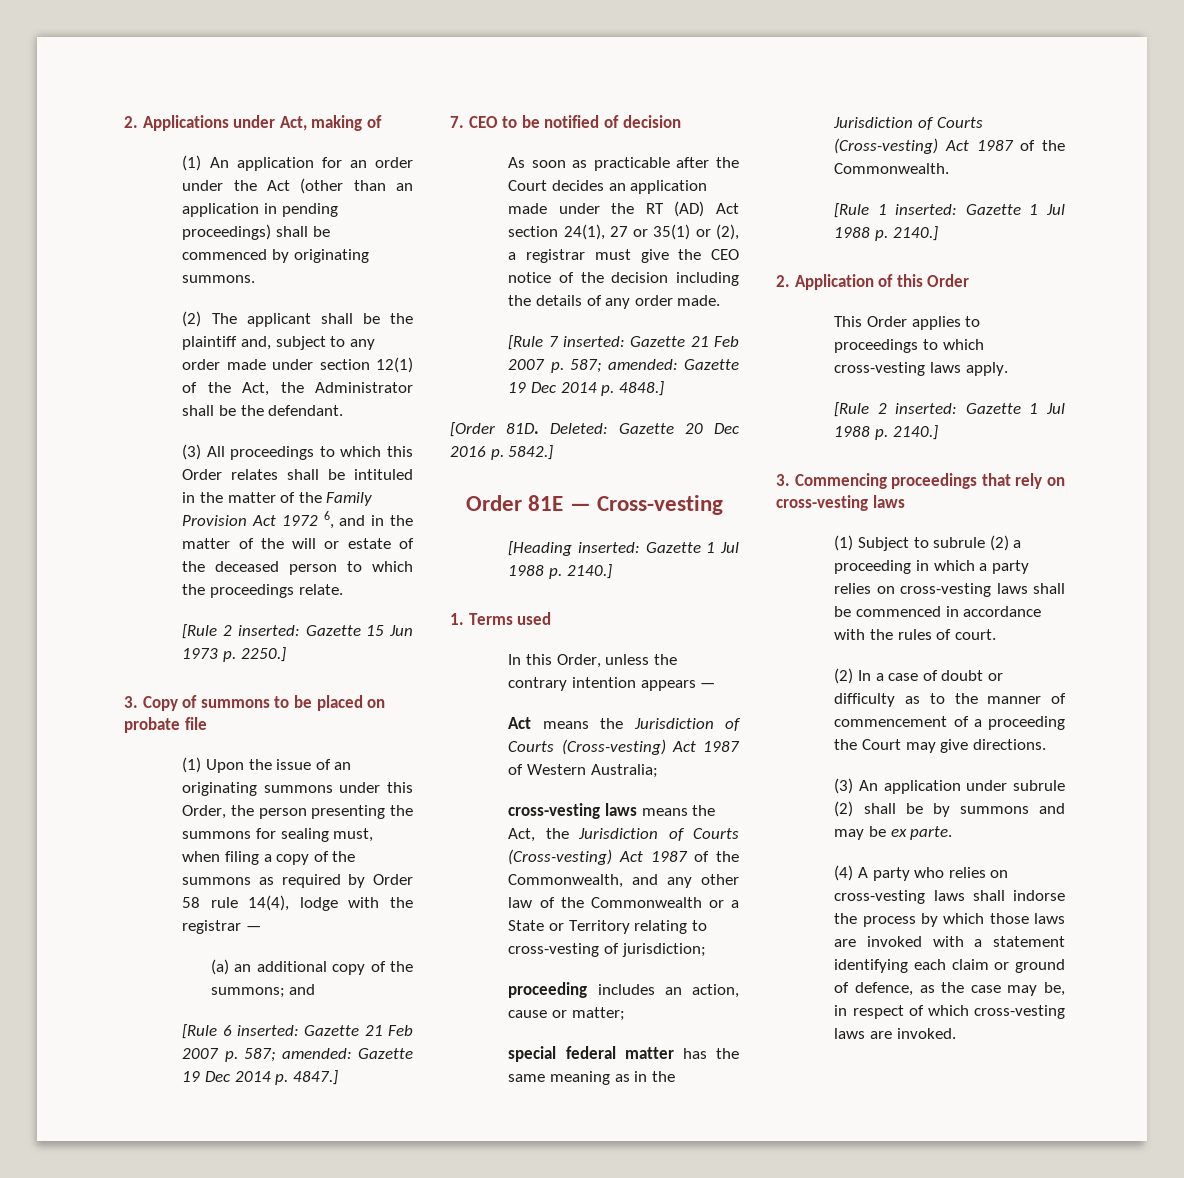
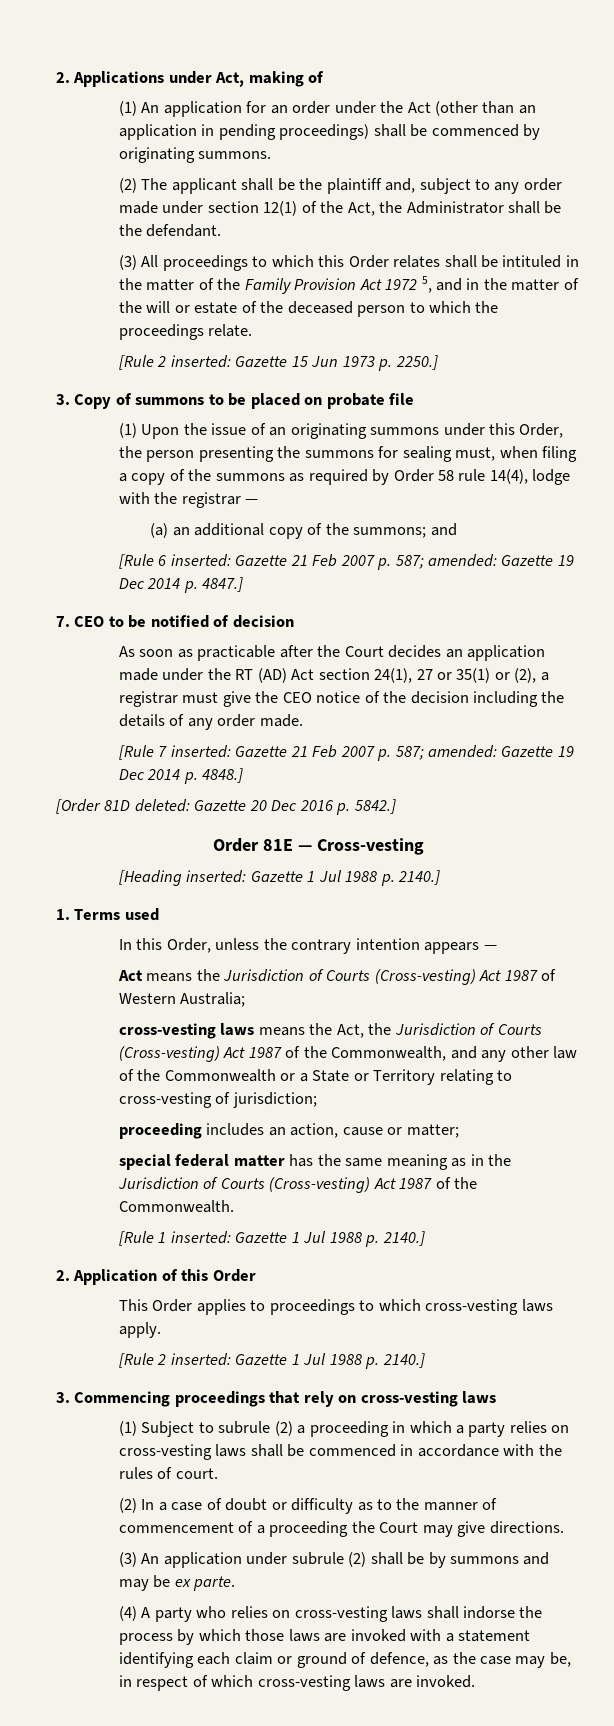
- (3) All proceedings to which this Order relates shall be intituled in the matter of the Family Provision Act 1972 6, and in the matter of the will or estate of the deceased person to which the proceedings relate.
+ (3) All proceedings to which this Order relates shall be intituled in the matter of the Family Provision Act 1972 5, and in the matter of the will or estate of the deceased person to which the proceedings relate.
- [Order 81D. Deleted: Gazette 20 Dec 2016 p. 5842.]
+ [Order 81D deleted: Gazette 20 Dec 2016 p. 5842.]

